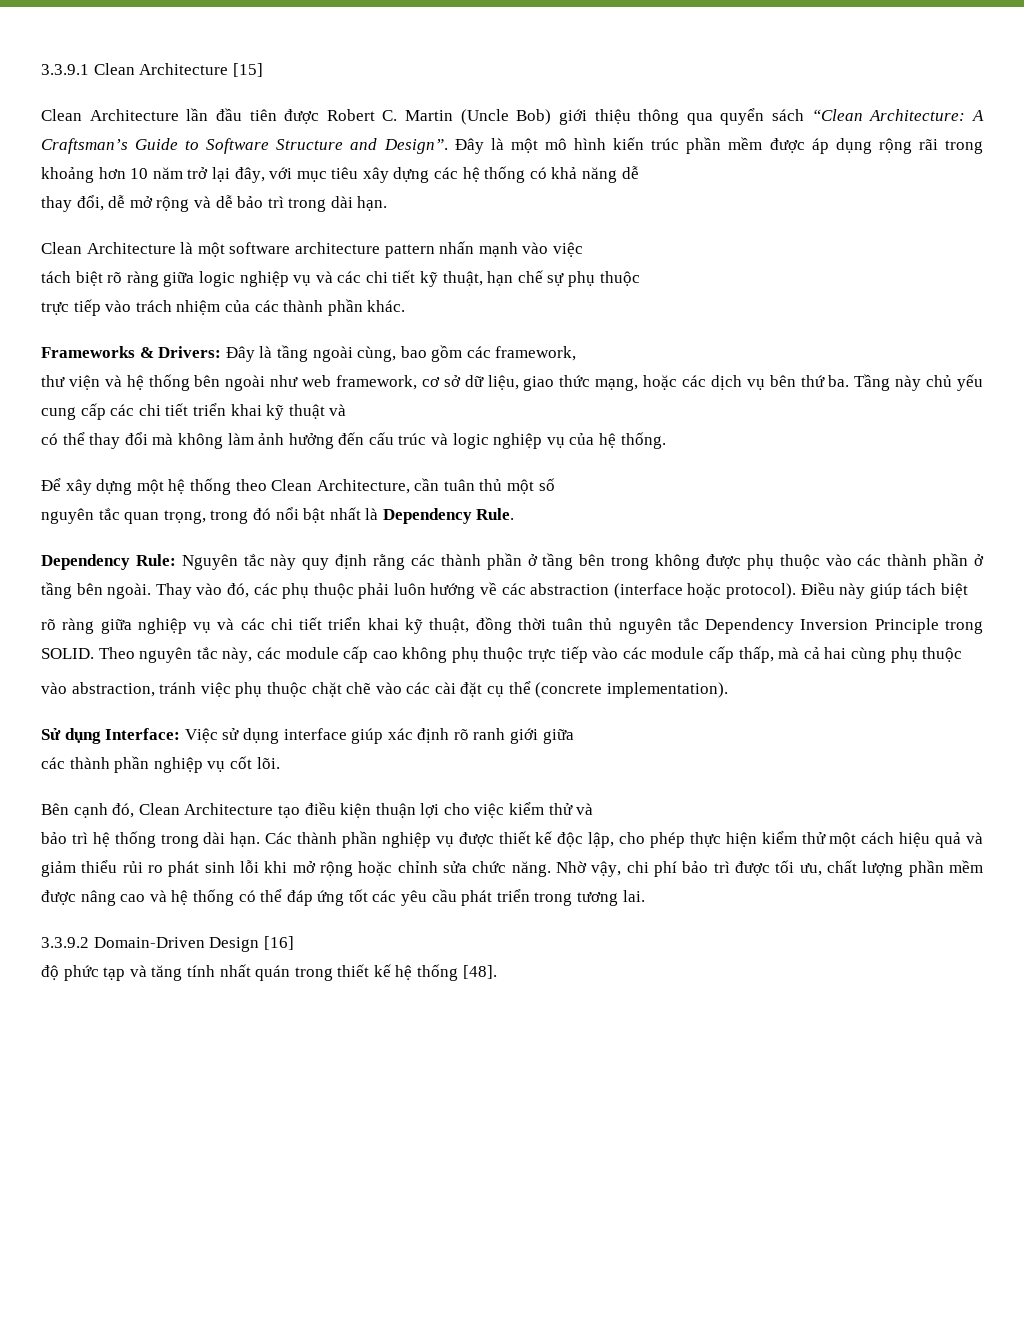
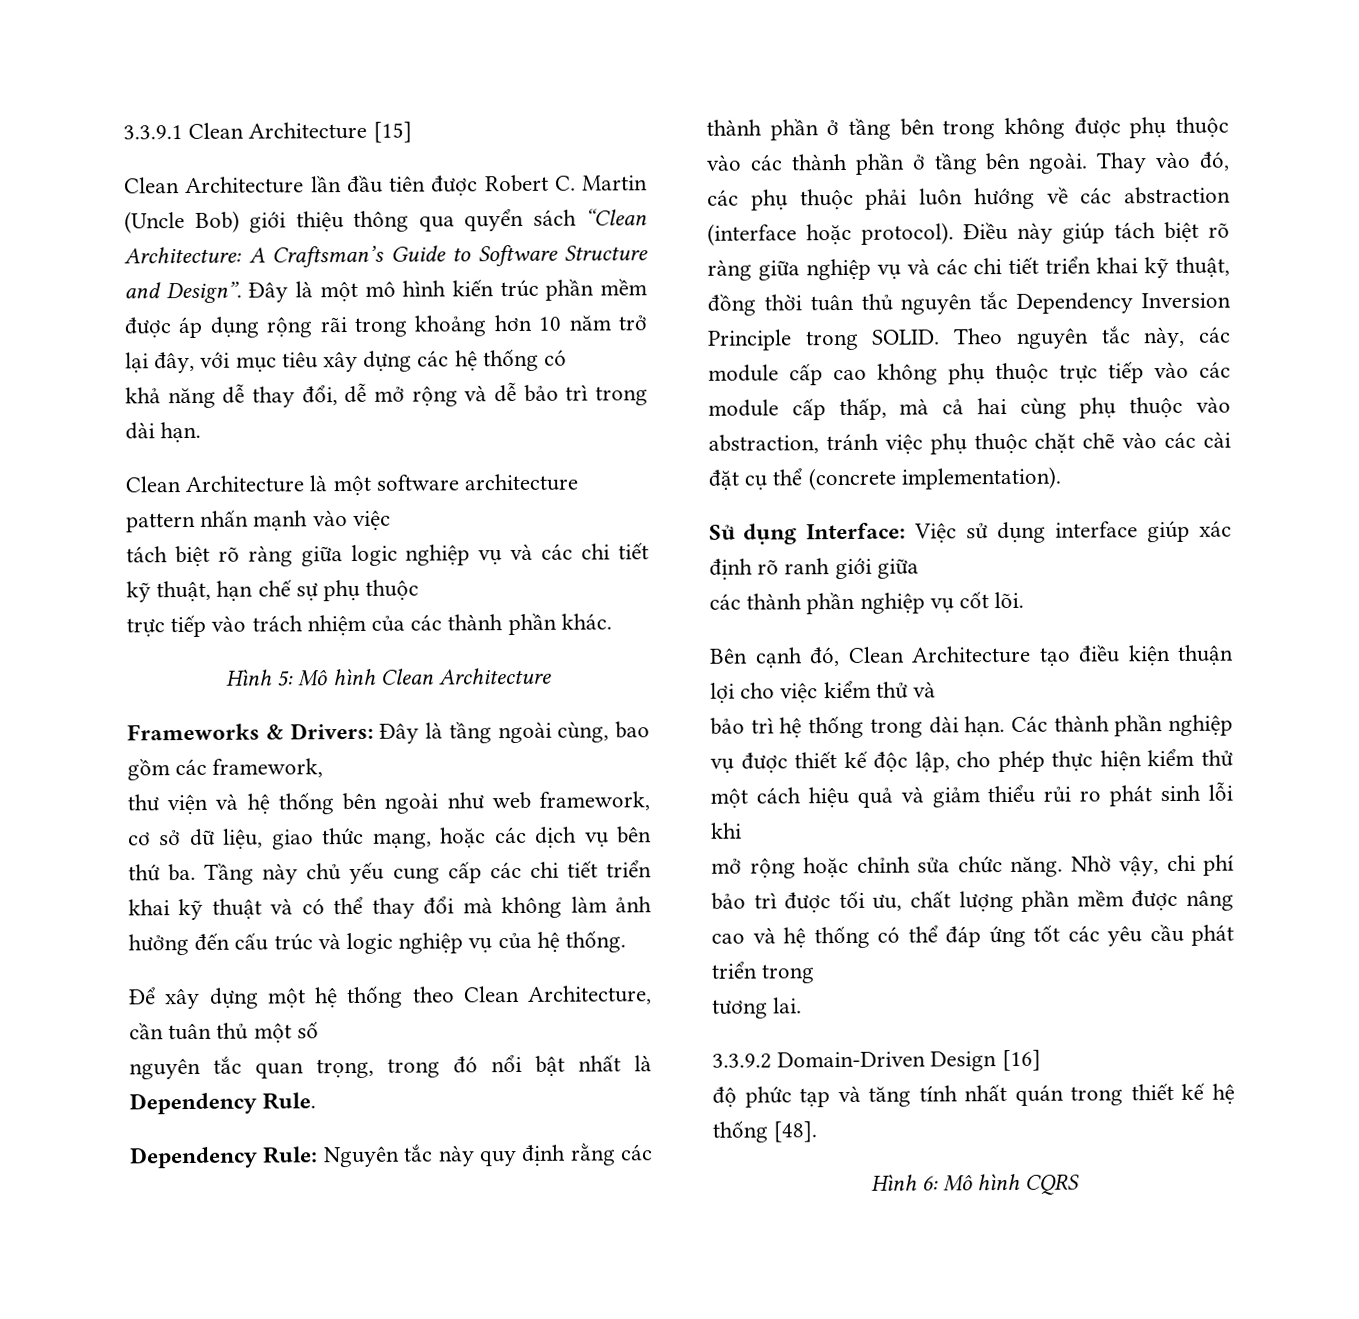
- Đây là một mô hình kiến trúc phần mềm được áp dụng rộng rãi trong khoảng hơn 10 năm trở lại đây, với mục tiêu xây dựng các hệ thống có khả năng dễ
- thay đổi, dễ mở rộng và dễ bảo trì trong dài hạn.
+ Đây là một mô hình kiến trúc phần mềm được áp dụng rộng rãi trong khoảng hơn 10 năm trở lại đây, với mục tiêu xây dựng các hệ thống có
+ khả năng dễ thay đổi, dễ mở rộng và dễ bảo trì trong dài hạn.
+ Hình 5: Mô hình Clean Architecture
- Tầng này chủ yếu cung cấp các chi tiết triển khai kỹ thuật và
- có thể thay đổi mà không làm ảnh hưởng đến cấu trúc và logic nghiệp vụ của hệ thống.
+ Tầng này chủ yếu cung cấp các chi tiết triển khai kỹ thuật và có thể thay đổi mà không làm ảnh hưởng đến cấu trúc và logic nghiệp vụ của hệ thống.
- Điều này giúp tách biệt
- rõ ràng giữa nghiệp vụ và các chi tiết triển khai kỹ thuật, đồng thời tuân thủ nguyên tắc Dependency Inversion Principle trong SOLID.
+ Điều này giúp tách biệt rõ ràng giữa nghiệp vụ và các chi tiết triển khai kỹ thuật, đồng thời tuân thủ nguyên tắc Dependency Inversion Principle trong SOLID.
- Theo nguyên tắc này, các module cấp cao không phụ thuộc trực tiếp vào các module cấp thấp, mà cả hai cùng phụ thuộc
- vào abstraction, tránh việc phụ thuộc chặt chẽ vào các cài đặt cụ thể (concrete implementation).
+ Theo nguyên tắc này, các module cấp cao không phụ thuộc trực tiếp vào các module cấp thấp, mà cả hai cùng phụ thuộc vào abstraction, tránh việc phụ thuộc chặt chẽ vào các cài đặt cụ thể (concrete implementation).
- Các thành phần nghiệp vụ được thiết kế độc lập, cho phép thực hiện kiểm thử một cách hiệu quả và giảm thiểu rủi ro phát sinh lỗi khi mở rộng hoặc chỉnh sửa chức năng.
+ Các thành phần nghiệp vụ được thiết kế độc lập, cho phép thực hiện kiểm thử một cách hiệu quả và giảm thiểu rủi ro phát sinh lỗi khi
+ mở rộng hoặc chỉnh sửa chức năng.
- Nhờ vậy, chi phí bảo trì được tối ưu, chất lượng phần mềm được nâng cao và hệ thống có thể đáp ứng tốt các yêu cầu phát triển trong tương lai.
+ Nhờ vậy, chi phí bảo trì được tối ưu, chất lượng phần mềm được nâng cao và hệ thống có thể đáp ứng tốt các yêu cầu phát triển trong
+ tương lai.
+ Hình 6: Mô hình CQRS

